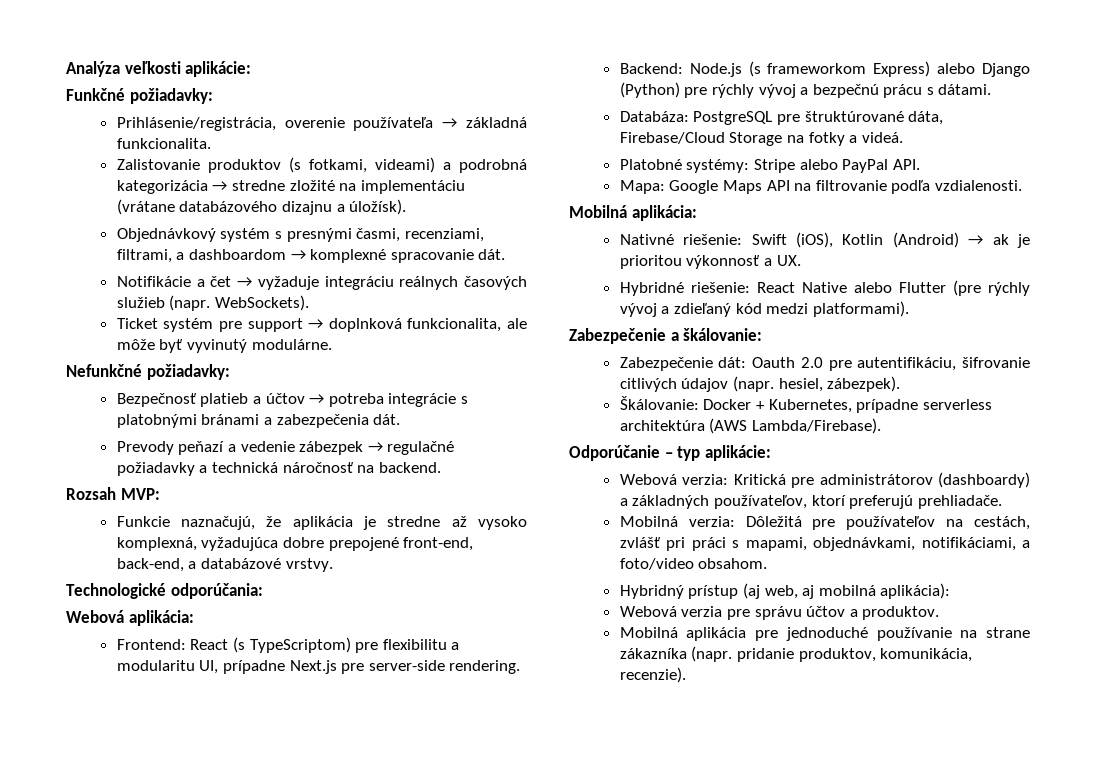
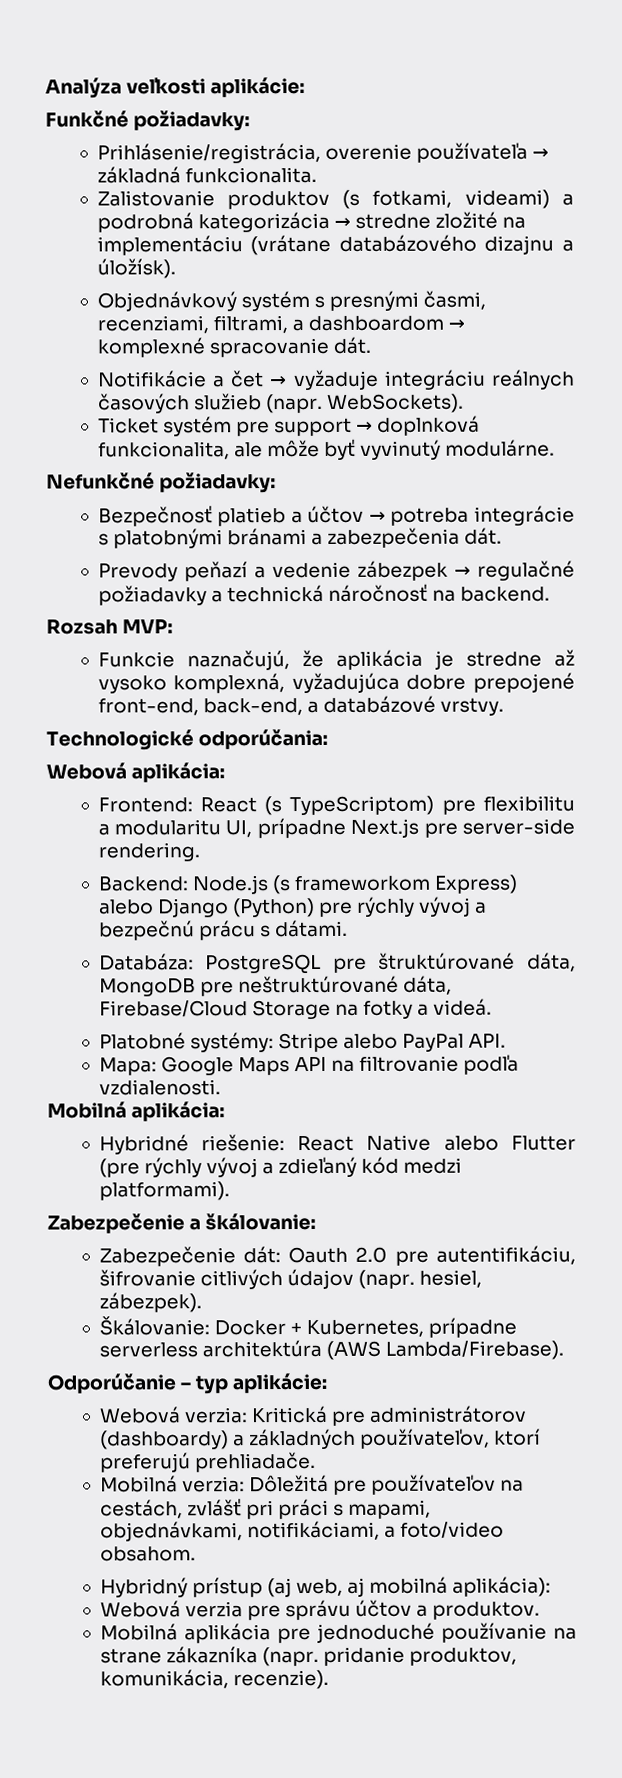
- Databáza: PostgreSQL pre štruktúrované dáta, Firebase/Cloud Storage na fotky a videá.
+ Databáza: PostgreSQL pre štruktúrované dáta, MongoDB pre neštruktúrované dáta, Firebase/Cloud Storage na fotky a videá.
- Nativné riešenie: Swift (iOS), Kotlin (Android) → ak je prioritou výkonnosť a UX.

